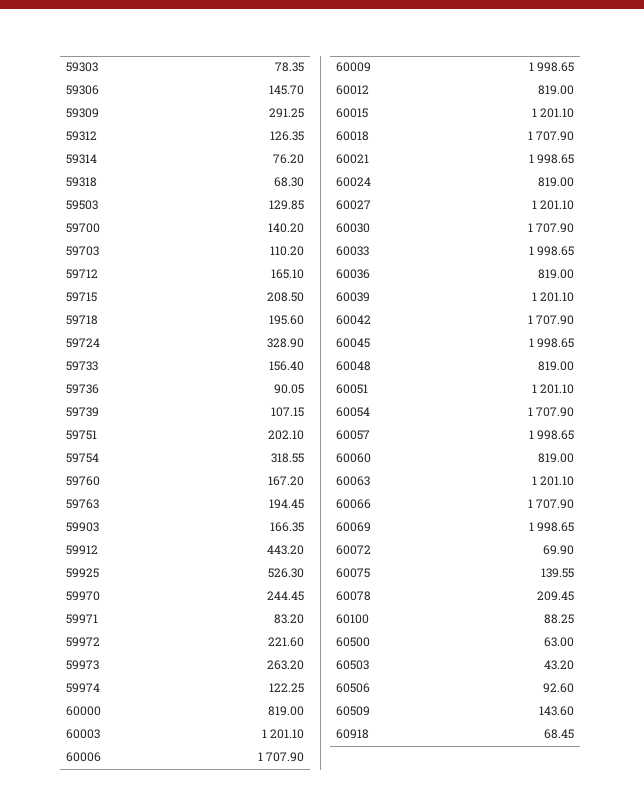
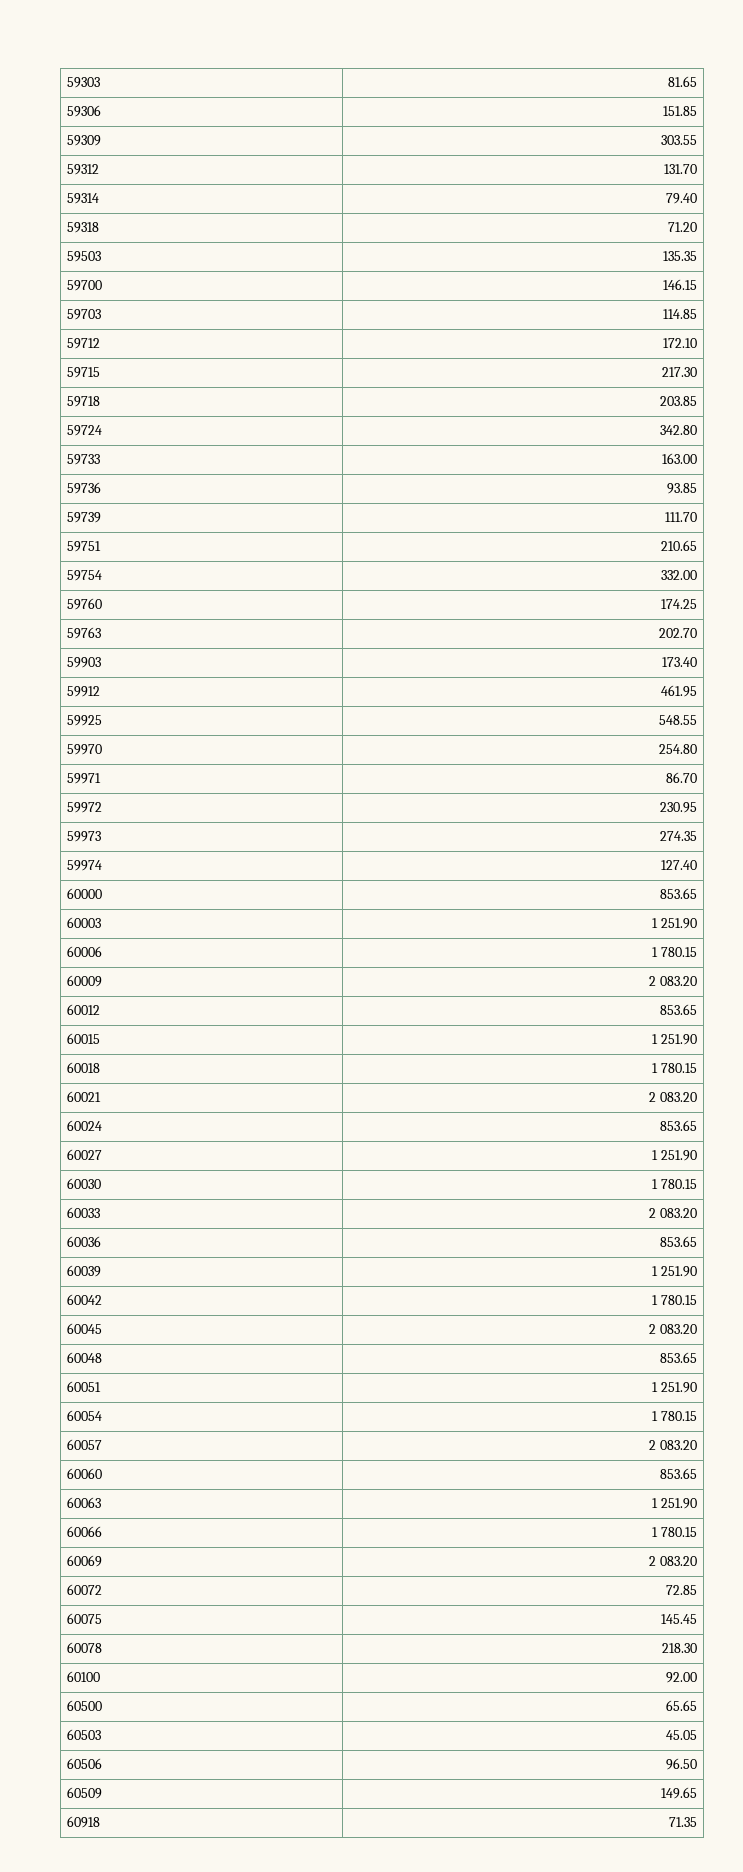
- 59303 | 78.35
+ 59303 | 81.65
- 59306 | 145.70
+ 59306 | 151.85
- 59309 | 291.25
+ 59309 | 303.55
- 59312 | 126.35
+ 59312 | 131.70
- 59314 | 76.20
+ 59314 | 79.40
- 59318 | 68.30
+ 59318 | 71.20
- 59503 | 129.85
+ 59503 | 135.35
- 59700 | 140.20
+ 59700 | 146.15
- 59703 | 110.20
+ 59703 | 114.85
- 59712 | 165.10
+ 59712 | 172.10
- 59715 | 208.50
+ 59715 | 217.30
- 59718 | 195.60
+ 59718 | 203.85
- 59724 | 328.90
+ 59724 | 342.80
- 59733 | 156.40
+ 59733 | 163.00
- 59736 | 90.05
+ 59736 | 93.85
- 59739 | 107.15
+ 59739 | 111.70
- 59751 | 202.10
+ 59751 | 210.65
- 59754 | 318.55
+ 59754 | 332.00
- 59760 | 167.20
+ 59760 | 174.25
- 59763 | 194.45
+ 59763 | 202.70
- 59903 | 166.35
+ 59903 | 173.40
- 59912 | 443.20
+ 59912 | 461.95
- 59925 | 526.30
+ 59925 | 548.55
- 59970 | 244.45
+ 59970 | 254.80
- 59971 | 83.20
+ 59971 | 86.70
- 59972 | 221.60
+ 59972 | 230.95
- 59973 | 263.20
+ 59973 | 274.35
- 59974 | 122.25
+ 59974 | 127.40
- 60000 | 819.00
+ 60000 | 853.65
- 60003 | 1 201.10
+ 60003 | 1 251.90
- 60006 | 1 707.90
+ 60006 | 1 780.15
- 60009 | 1 998.65
+ 60009 | 2 083.20
- 60012 | 819.00
+ 60012 | 853.65
- 60015 | 1 201.10
+ 60015 | 1 251.90
- 60018 | 1 707.90
+ 60018 | 1 780.15
- 60021 | 1 998.65
+ 60021 | 2 083.20
- 60024 | 819.00
+ 60024 | 853.65
- 60027 | 1 201.10
+ 60027 | 1 251.90
- 60030 | 1 707.90
+ 60030 | 1 780.15
- 60033 | 1 998.65
+ 60033 | 2 083.20
- 60036 | 819.00
+ 60036 | 853.65
- 60039 | 1 201.10
+ 60039 | 1 251.90
- 60042 | 1 707.90
+ 60042 | 1 780.15
- 60045 | 1 998.65
+ 60045 | 2 083.20
- 60048 | 819.00
+ 60048 | 853.65
- 60051 | 1 201.10
+ 60051 | 1 251.90
- 60054 | 1 707.90
+ 60054 | 1 780.15
- 60057 | 1 998.65
+ 60057 | 2 083.20
- 60060 | 819.00
+ 60060 | 853.65
- 60063 | 1 201.10
+ 60063 | 1 251.90
- 60066 | 1 707.90
+ 60066 | 1 780.15
- 60069 | 1 998.65
+ 60069 | 2 083.20
- 60072 | 69.90
+ 60072 | 72.85
- 60075 | 139.55
+ 60075 | 145.45
- 60078 | 209.45
+ 60078 | 218.30
- 60100 | 88.25
+ 60100 | 92.00
- 60500 | 63.00
+ 60500 | 65.65
- 60503 | 43.20
+ 60503 | 45.05
- 60506 | 92.60
+ 60506 | 96.50
- 60509 | 143.60
+ 60509 | 149.65
- 60918 | 68.45
+ 60918 | 71.35

